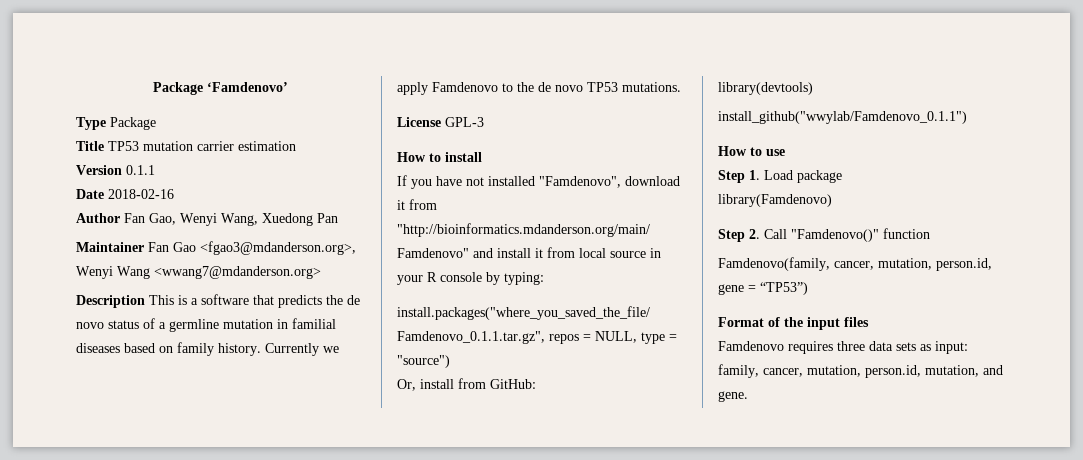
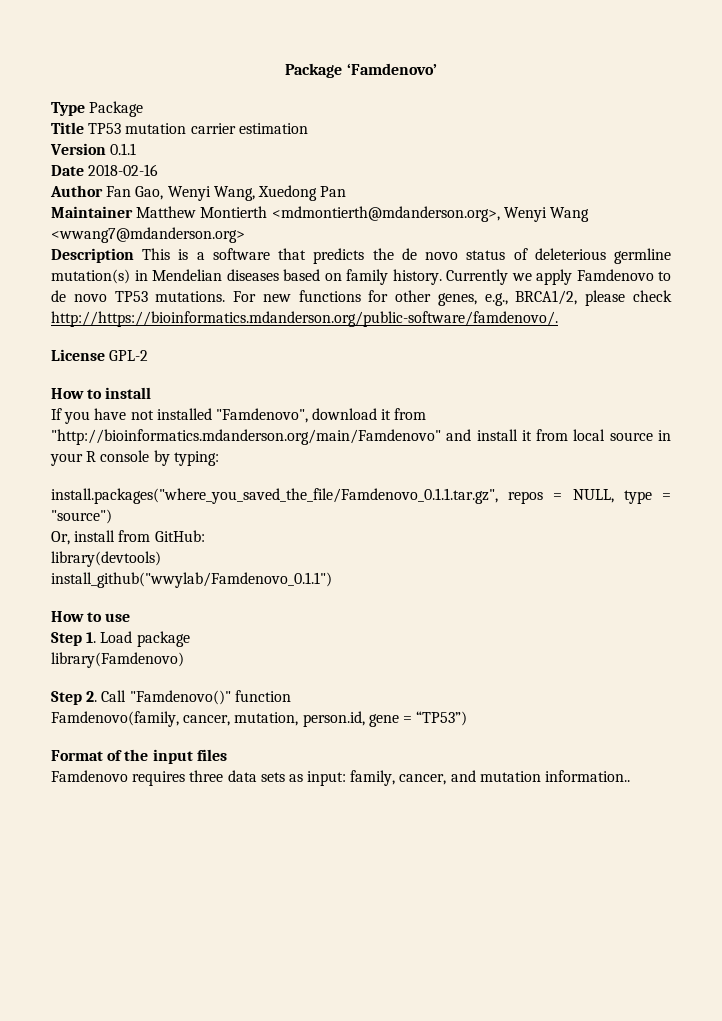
- Maintainer Fan Gao <fgao3@mdanderson.org>, Wenyi Wang <wwang7@mdanderson.org>
+ Maintainer Matthew Montierth <mdmontierth@mdanderson.org>, Wenyi Wang <wwang7@mdanderson.org>
- Description This is a software that predicts the de novo status of a germline mutation in familial diseases based on family history.
+ Description This is a software that predicts the de novo status of deleterious germline mutation(s) in Mendelian diseases based on family history.
- Currently we apply Famdenovo to the de novo TP53 mutations.
+ Currently we apply Famdenovo to de novo TP53 mutations. For new functions for other genes, e.g., BRCA1/2, please check http://https://bioinformatics.mdanderson.org/public-software/famdenovo/.
- License GPL-3
+ License GPL-2
- Famdenovo requires three data sets as input: family, cancer, mutation, person.id, mutation, and gene.
+ Famdenovo requires three data sets as input: family, cancer, and mutation information..

